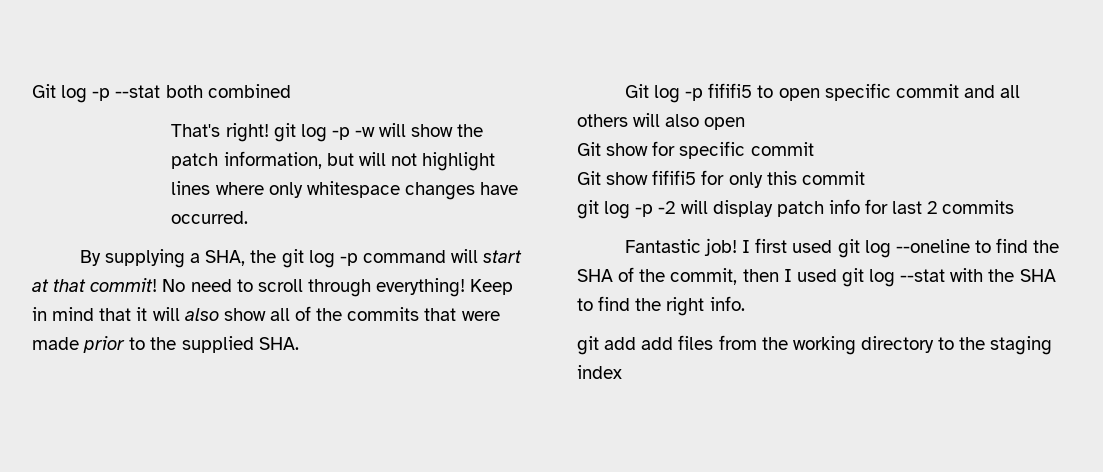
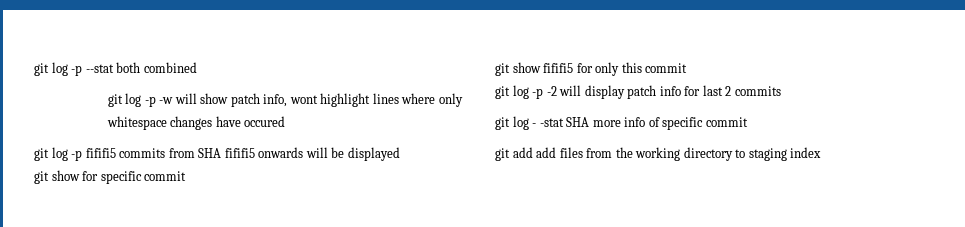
- Git log -p --stat both combined
+ git log -p --stat both combined
- That's right! git log -p -w will show the patch information, but will not highlight lines where only whitespace changes have occurred.
- By supplying a SHA, the git log -p command will start at that commit! No need to scroll through everything! Keep in mind that it will also show all of the commits that were made prior to the supplied SHA.
- Git log -p fififi5 to open specific commit and all others will also open
- Git show for specific commit
+ git log -p -w will show patch info, wont highlight lines where only whitespace changes have occured
+ git log -p fififi5 commits from SHA fififi5 onwards will be displayed
+ git show for specific commit
- Git show fififi5 for only this commit
+ git show fififi5 for only this commit
- Fantastic job! I first used git log --oneline to find the SHA of the commit, then I used git log --stat with the SHA to find the right info.
+ git log - -stat SHA more info of specific commit
- git add add files from the working directory to the staging index
+ git add add files from the working directory to staging index

